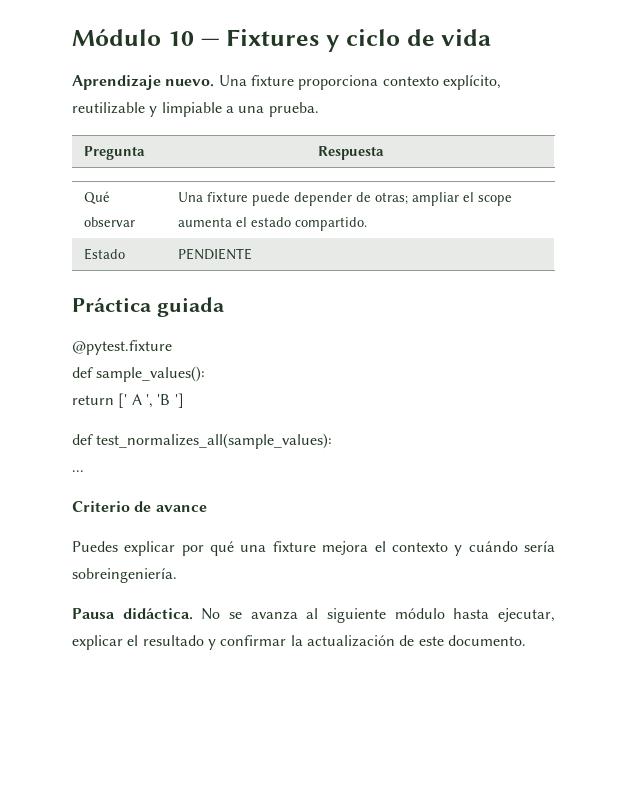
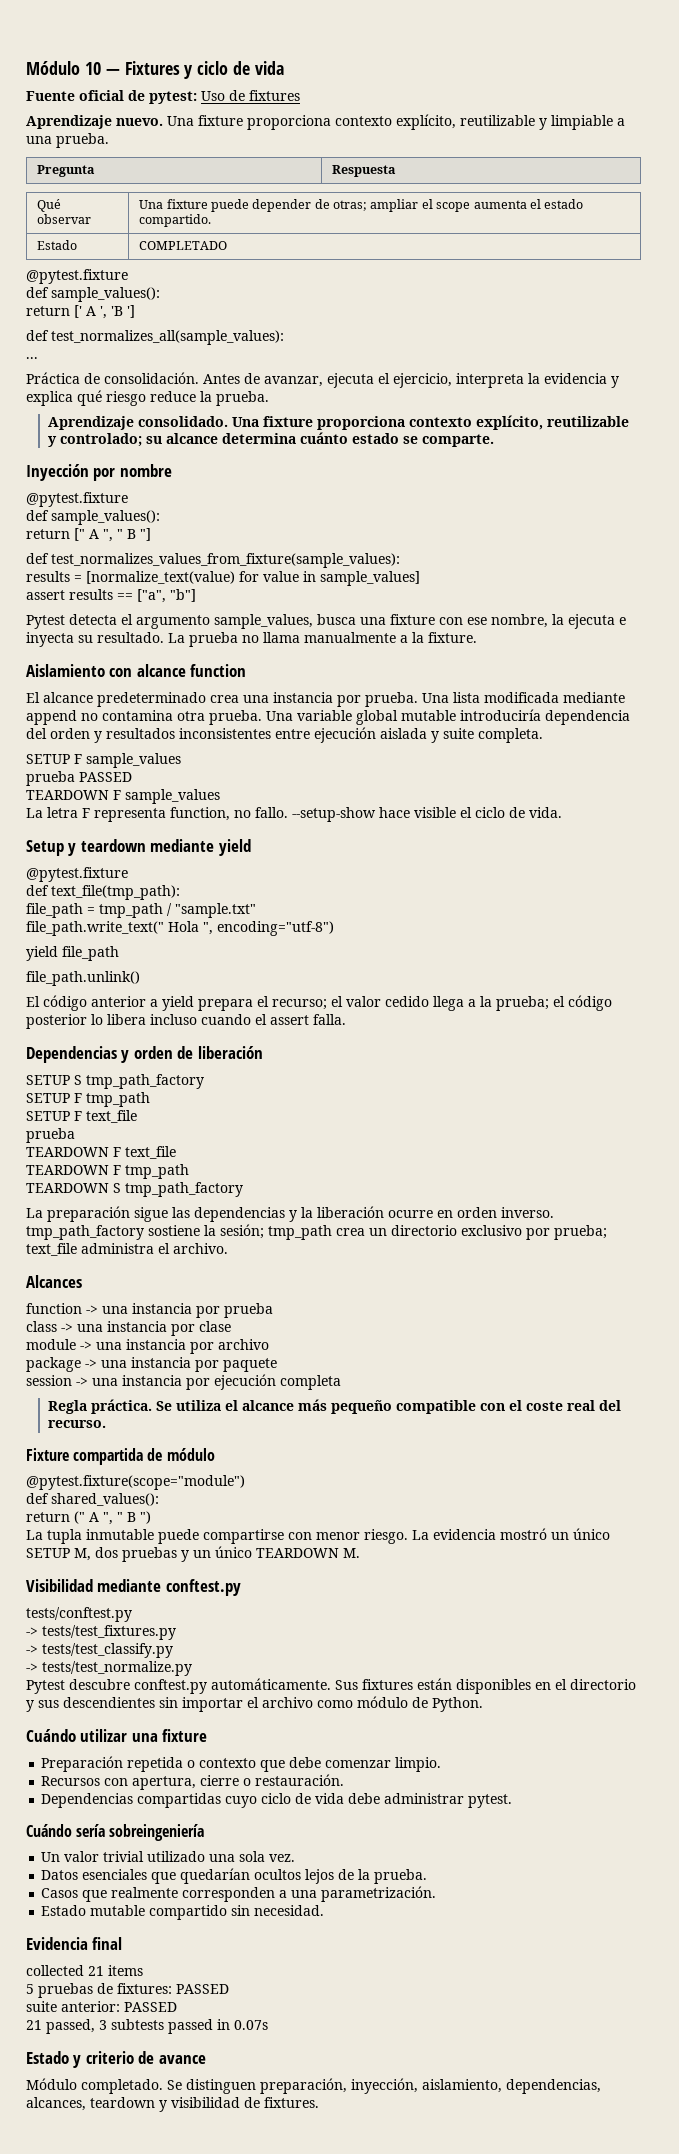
+ Fuente oficial de pytest: Uso de fixtures
- Estado | PENDIENTE
- Práctica guiada
+ Estado | COMPLETADO
- Criterio de avance
- Puedes explicar por qué una fixture mejora el contexto y cuándo sería sobreingeniería.
- Pausa didáctica. No se avanza al siguiente módulo hasta ejecutar, explicar el resultado y confirmar la actualización de este documento.
+ Práctica de consolidación. Antes de avanzar, ejecuta el ejercicio, interpreta la evidencia y explica qué riesgo reduce la prueba.
+ Aprendizaje consolidado. Una fixture proporciona contexto explícito, reutilizable y controlado; su alcance determina cuánto estado se comparte.
+ Inyección por nombre
+ @pytest.fixture
+ def sample_values():
+ return [" A ", " B "]
+ def test_normalizes_values_from_fixture(sample_values):
+ results = [normalize_text(value) for value in sample_values]
+ assert results == ["a", "b"]
+ Pytest detecta el argumento sample_values, busca una fixture con ese nombre, la ejecuta e inyecta su resultado. La prueba no llama manualmente a la fixture.
+ Aislamiento con alcance function
+ El alcance predeterminado crea una instancia por prueba. Una lista modificada mediante append no contamina otra prueba. Una variable global mutable introduciría dependencia del orden y resultados inconsistentes entre ejecución aislada y suite completa.
+ SETUP F sample_values
+ prueba PASSED
+ TEARDOWN F sample_values
+ La letra F representa function, no fallo. --setup-show hace visible el ciclo de vida.
+ Setup y teardown mediante yield
+ @pytest.fixture
+ def text_file(tmp_path):
+ file_path = tmp_path / "sample.txt"
+ file_path.write_text(" Hola ", encoding="utf-8")
+ yield file_path
+ file_path.unlink()
+ El código anterior a yield prepara el recurso; el valor cedido llega a la prueba; el código posterior lo libera incluso cuando el assert falla.
+ Dependencias y orden de liberación
+ SETUP S tmp_path_factory
+ SETUP F tmp_path
+ SETUP F text_file
+ prueba
+ TEARDOWN F text_file
+ TEARDOWN F tmp_path
+ TEARDOWN S tmp_path_factory
+ La preparación sigue las dependencias y la liberación ocurre en orden inverso. tmp_path_factory sostiene la sesión; tmp_path crea un directorio exclusivo por prueba; text_file administra el archivo.
+ Alcances
+ function -> una instancia por prueba
+ class -> una instancia por clase
+ module -> una instancia por archivo
+ package -> una instancia por paquete
+ session -> una instancia por ejecución completa
+ Regla práctica. Se utiliza el alcance más pequeño compatible con el coste real del recurso.
+ Fixture compartida de módulo
+ @pytest.fixture(scope="module")
+ def shared_values():
+ return (" A ", " B ")
+ La tupla inmutable puede compartirse con menor riesgo. La evidencia mostró un único SETUP M, dos pruebas y un único TEARDOWN M.
+ Visibilidad mediante conftest.py
+ tests/conftest.py
+ -> tests/test_fixtures.py
+ -> tests/test_classify.py
+ -> tests/test_normalize.py
+ Pytest descubre conftest.py automáticamente. Sus fixtures están disponibles en el directorio y sus descendientes sin importar el archivo como módulo de Python.
+ Cuándo utilizar una fixture
+ Preparación repetida o contexto que debe comenzar limpio.
+ Recursos con apertura, cierre o restauración.
+ Dependencias compartidas cuyo ciclo de vida debe administrar pytest.
+ Cuándo sería sobreingeniería
+ Un valor trivial utilizado una sola vez.
+ Datos esenciales que quedarían ocultos lejos de la prueba.
+ Casos que realmente corresponden a una parametrización.
+ Estado mutable compartido sin necesidad.
+ Evidencia final
+ collected 21 items
+ 5 pruebas de fixtures: PASSED
+ suite anterior: PASSED
+ 21 passed, 3 subtests passed in 0.07s
+ Estado y criterio de avance
+ Módulo completado. Se distinguen preparación, inyección, aislamiento, dependencias, alcances, teardown y visibilidad de fixtures.

